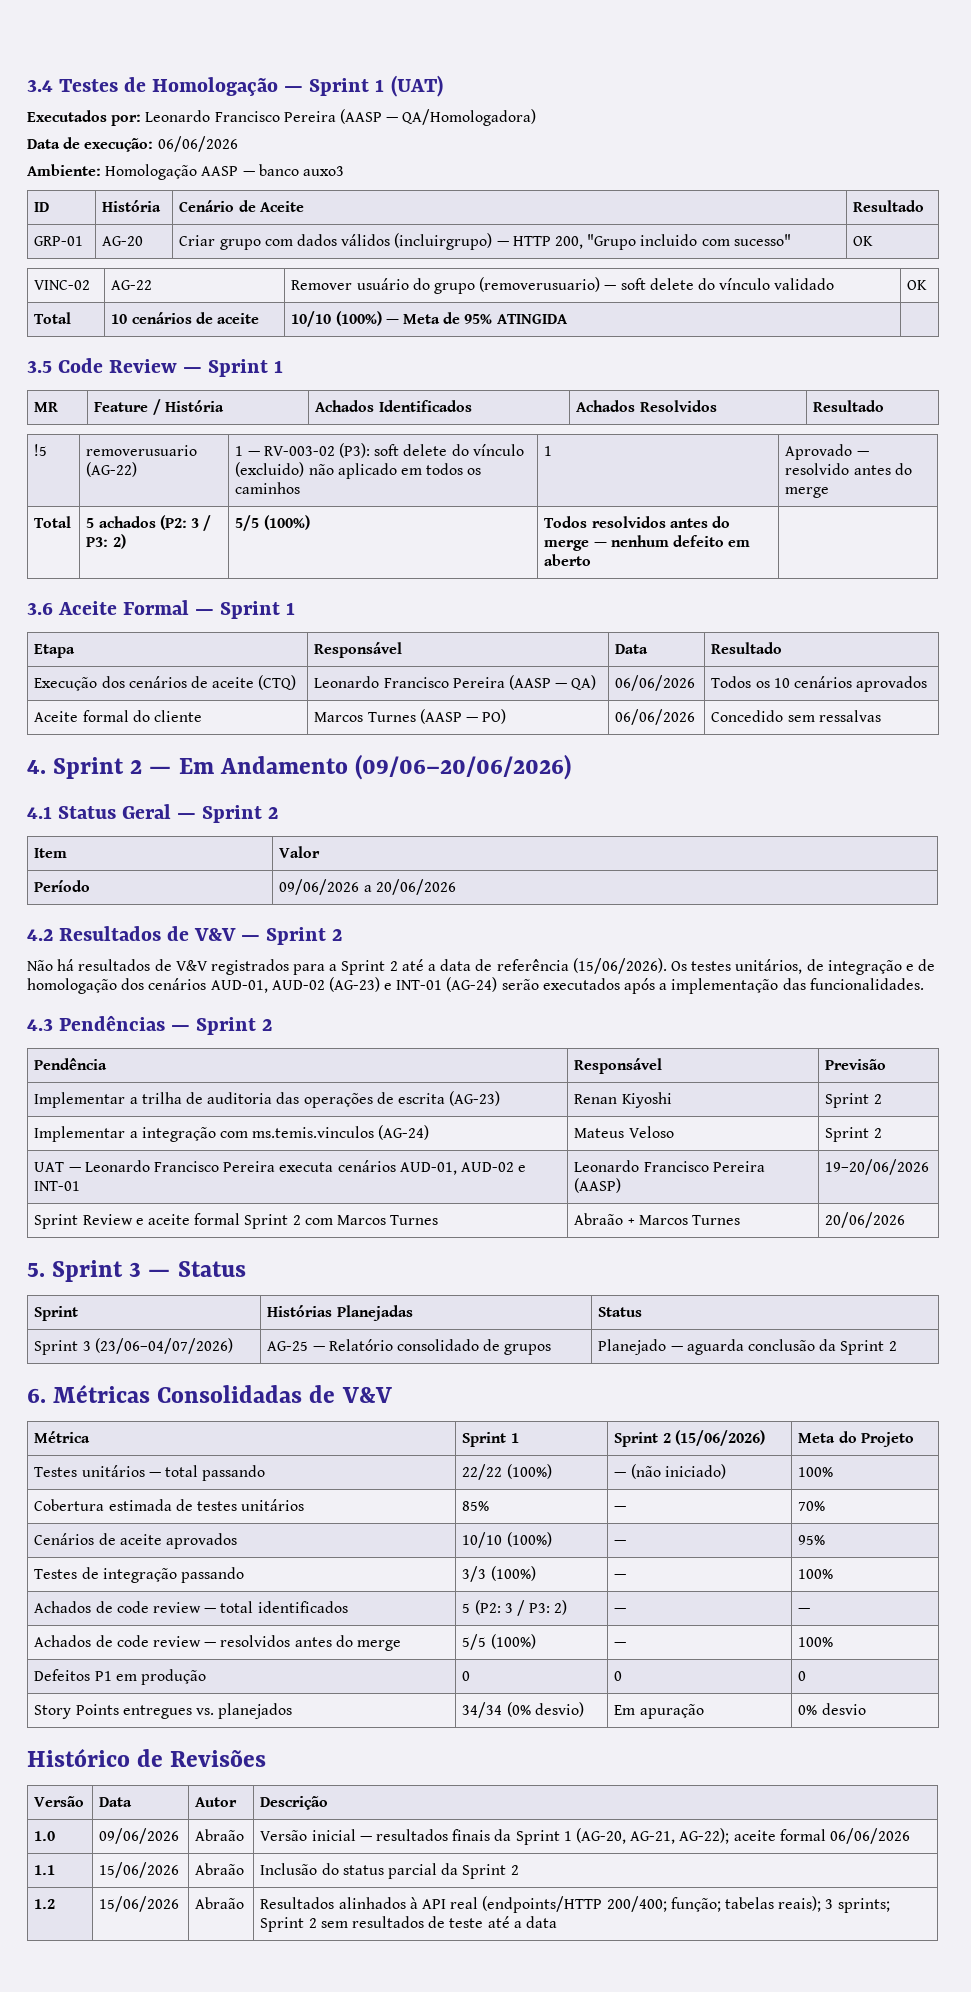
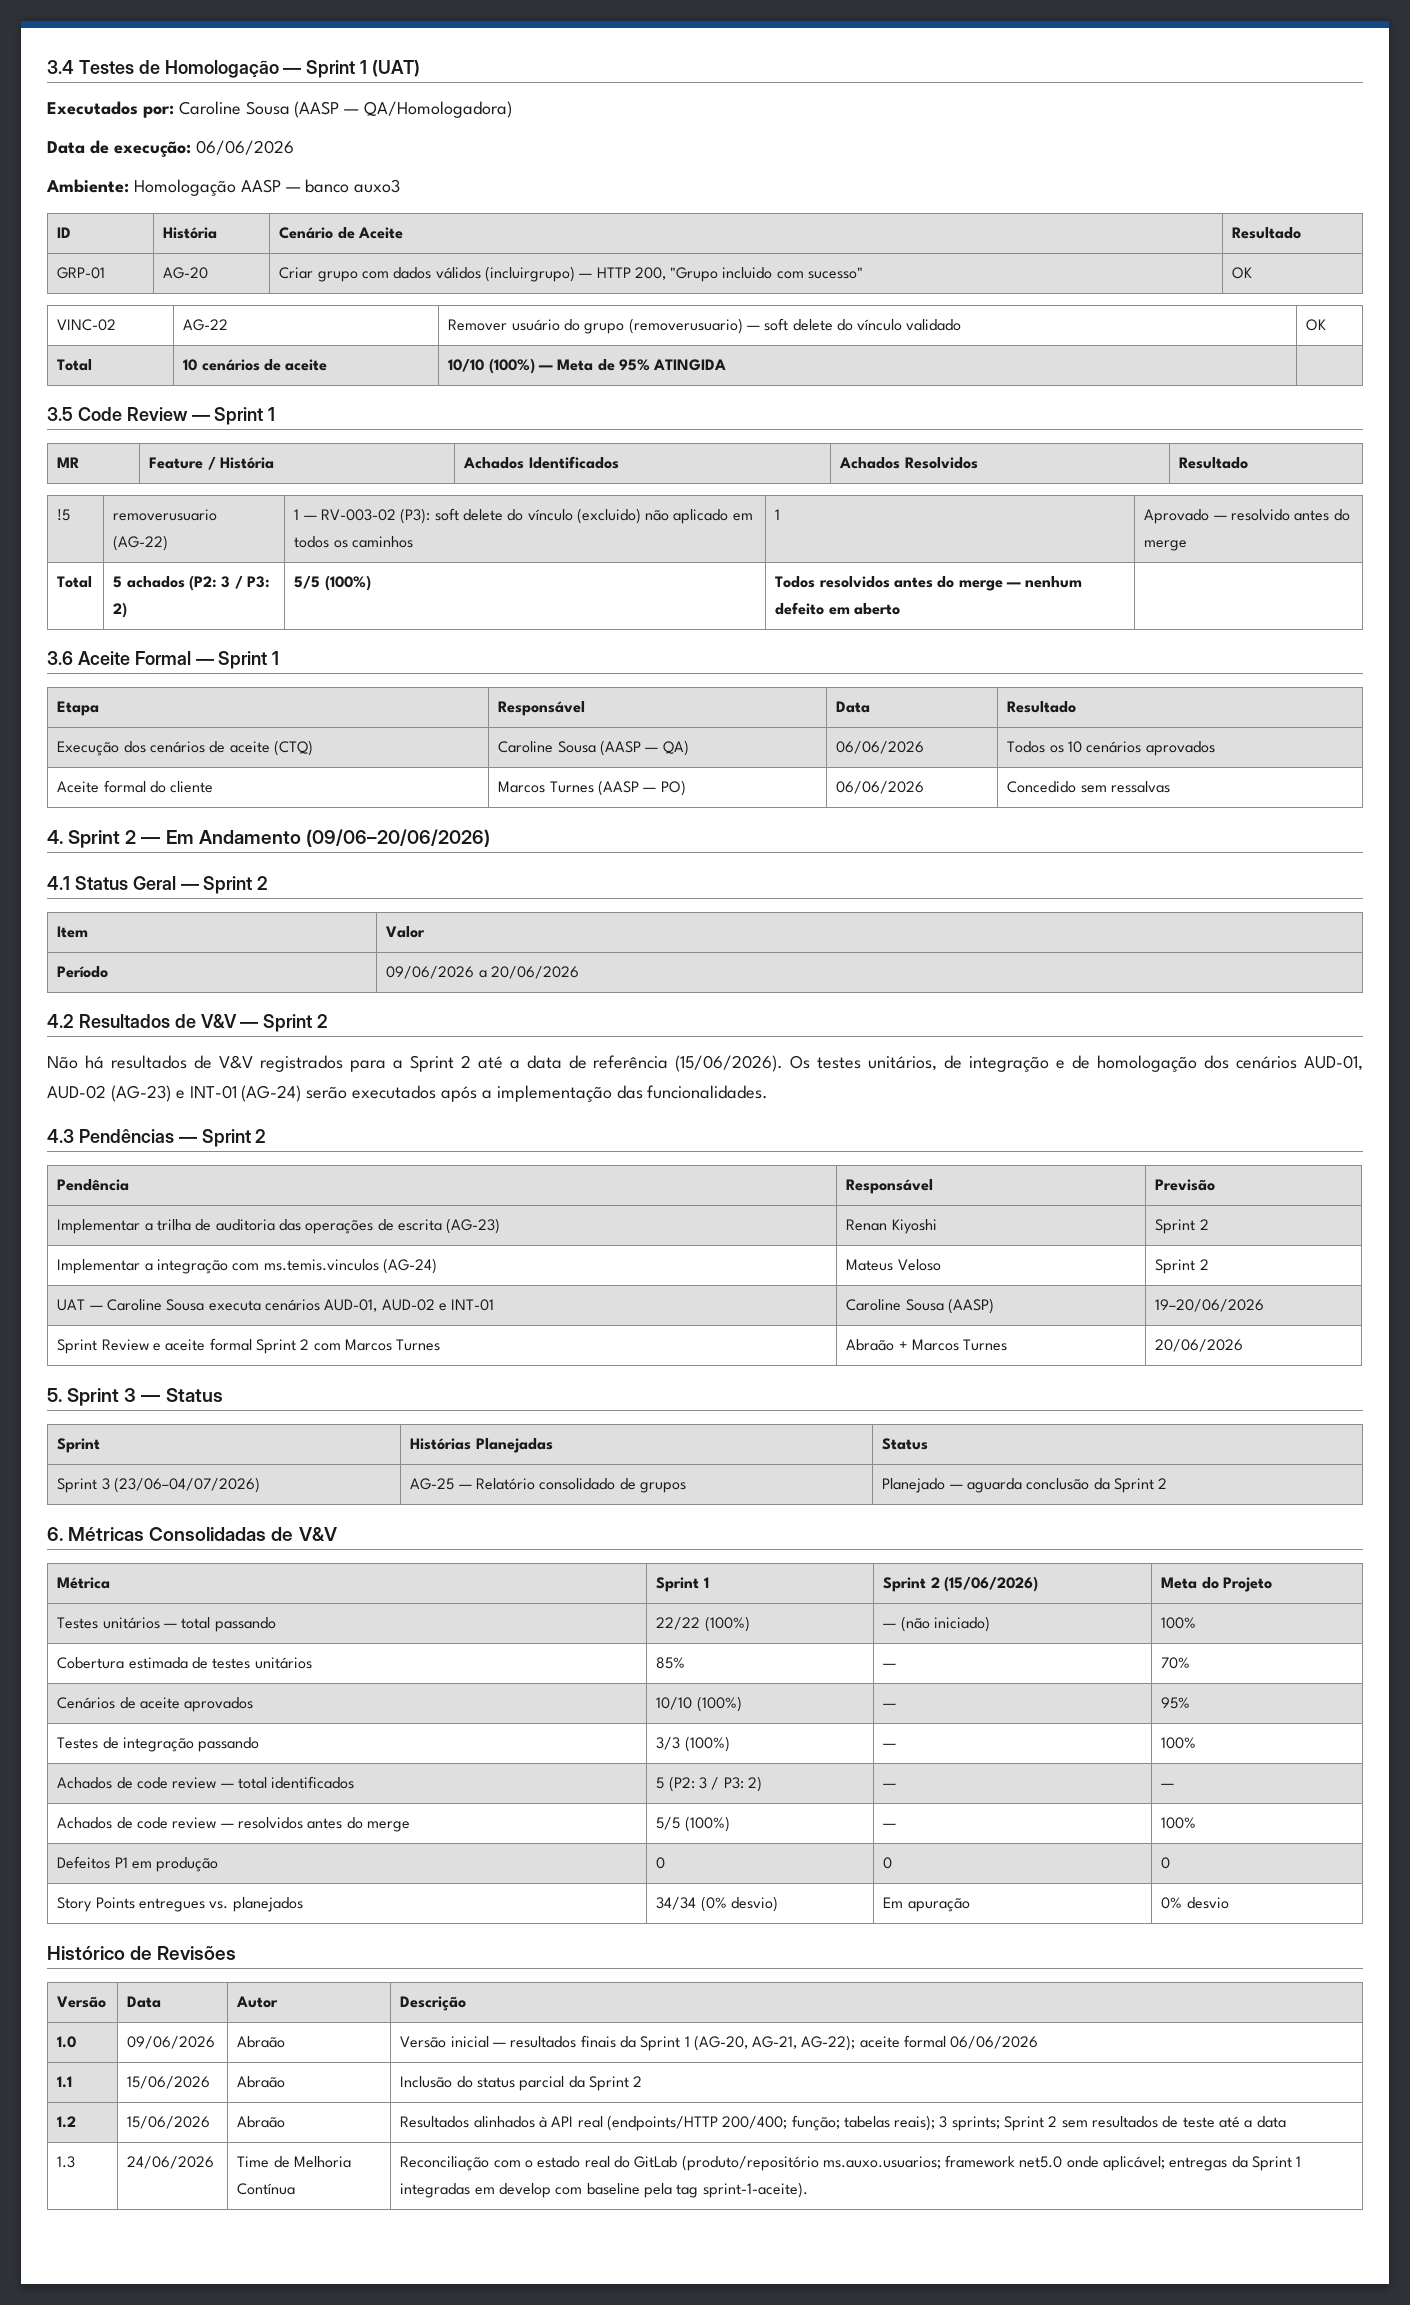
- Executados por: Leonardo Francisco Pereira (AASP — QA/Homologadora)
+ Executados por: Caroline Sousa (AASP — QA/Homologadora)
- Execução dos cenários de aceite (CTQ) | Leonardo Francisco Pereira (AASP — QA) | 06/06/2026 | Todos os 10 cenários aprovados
+ Execução dos cenários de aceite (CTQ) | Caroline Sousa (AASP — QA) | 06/06/2026 | Todos os 10 cenários aprovados
- UAT — Leonardo Francisco Pereira executa cenários AUD-01, AUD-02 e INT-01 | Leonardo Francisco Pereira (AASP) | 19–20/06/2026
+ UAT — Caroline Sousa executa cenários AUD-01, AUD-02 e INT-01 | Caroline Sousa (AASP) | 19–20/06/2026
+ 1.3 | 24/06/2026 | Time de Melhoria Contínua | Reconciliação com o estado real do GitLab (produto/repositório ms.auxo.usuarios; framework net5.0 onde aplicável; entregas da Sprint 1 integradas em develop com baseline pela tag sprint-1-aceite).

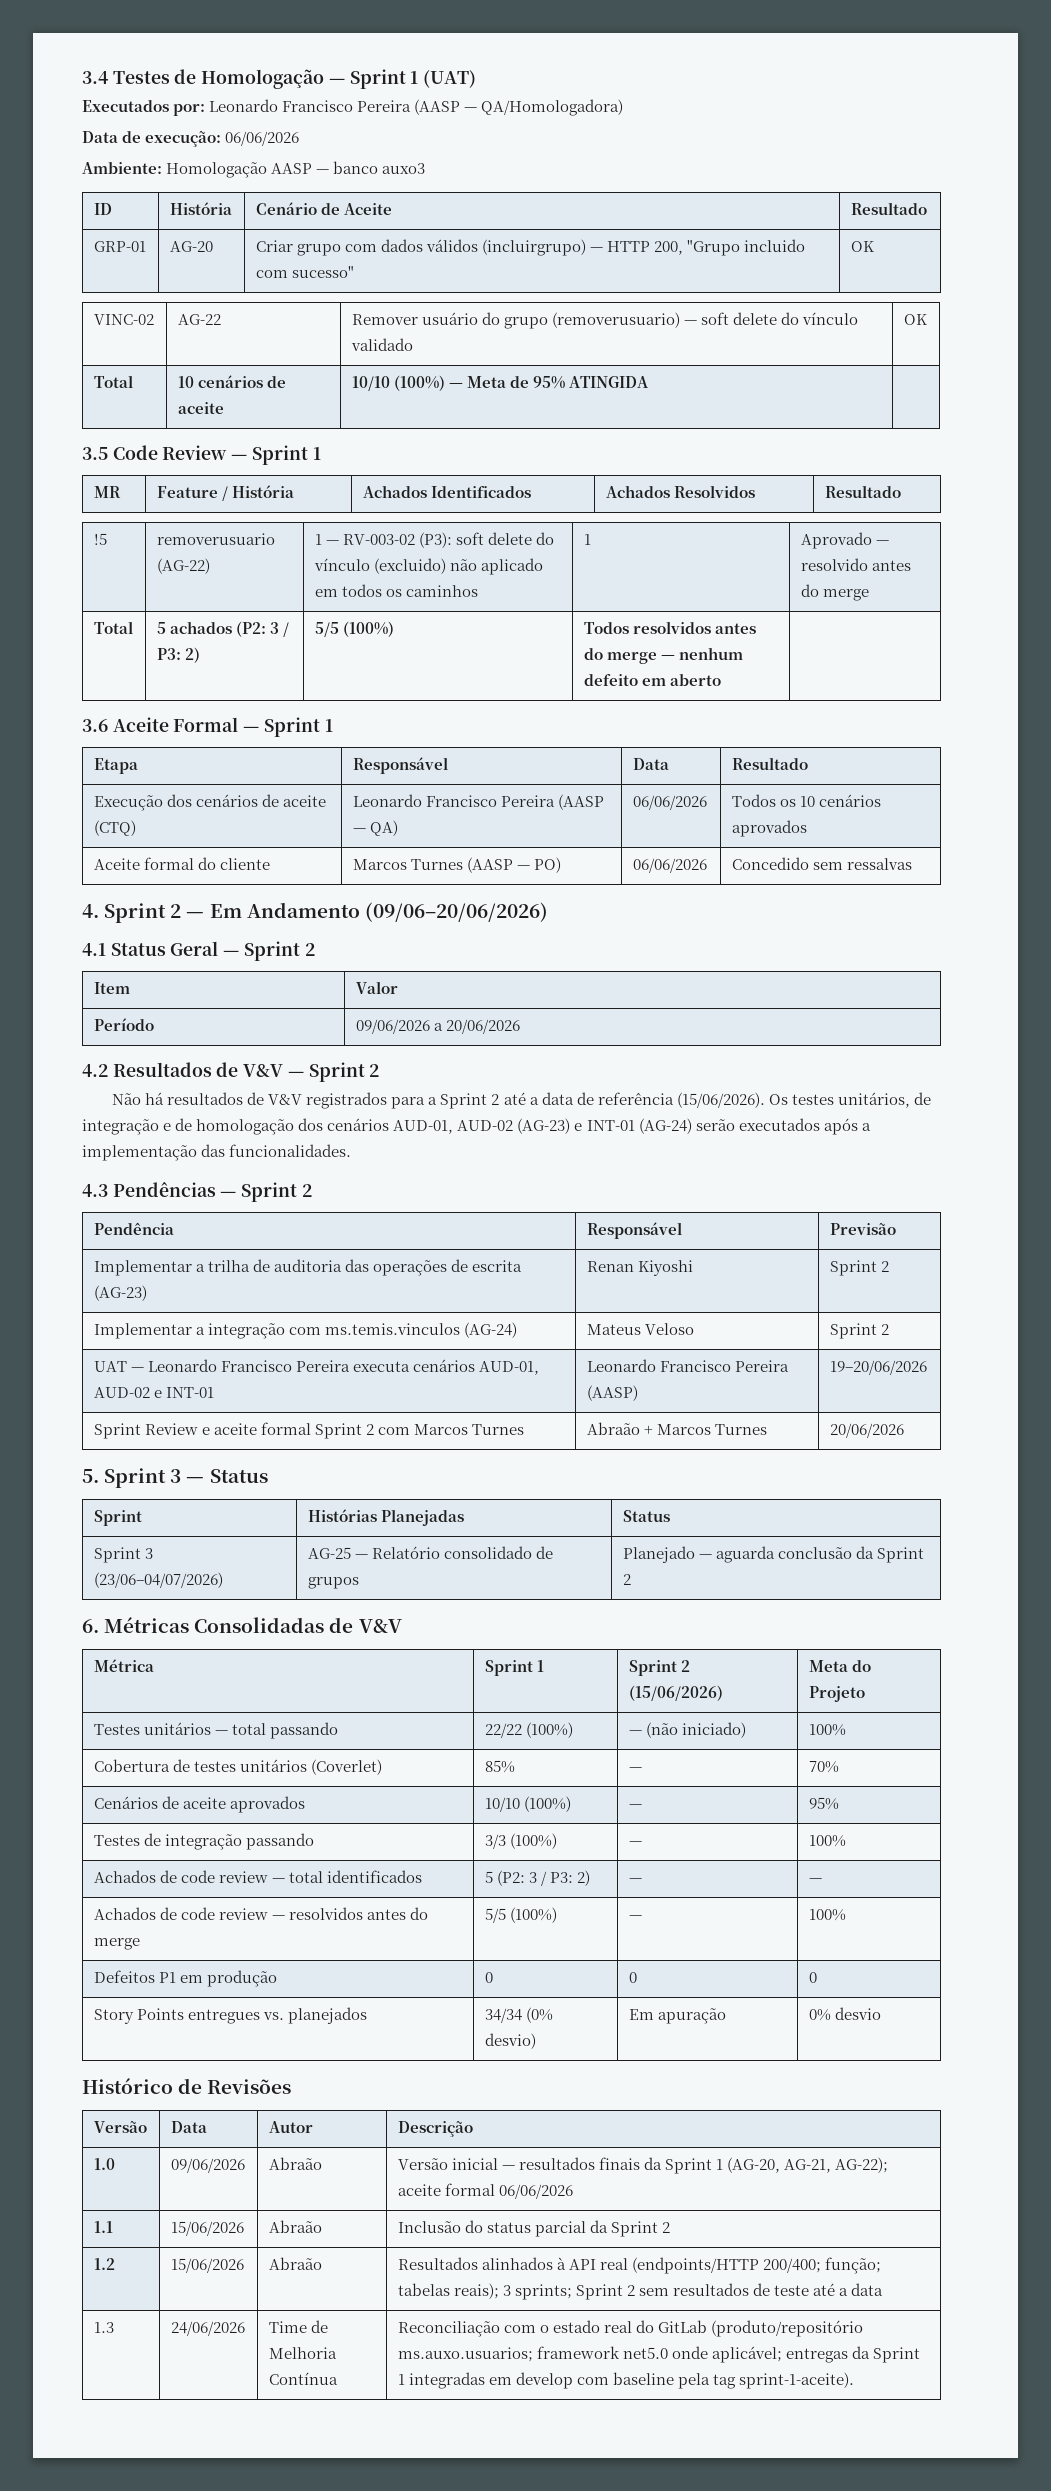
- Executados por: Caroline Sousa (AASP — QA/Homologadora)
+ Executados por: Leonardo Francisco Pereira (AASP — QA/Homologadora)
- Execução dos cenários de aceite (CTQ) | Caroline Sousa (AASP — QA) | 06/06/2026 | Todos os 10 cenários aprovados
+ Execução dos cenários de aceite (CTQ) | Leonardo Francisco Pereira (AASP — QA) | 06/06/2026 | Todos os 10 cenários aprovados
- UAT — Caroline Sousa executa cenários AUD-01, AUD-02 e INT-01 | Caroline Sousa (AASP) | 19–20/06/2026
+ UAT — Leonardo Francisco Pereira executa cenários AUD-01, AUD-02 e INT-01 | Leonardo Francisco Pereira (AASP) | 19–20/06/2026
- Cobertura estimada de testes unitários | 85% | — | 70%
+ Cobertura de testes unitários (Coverlet) | 85% | — | 70%

